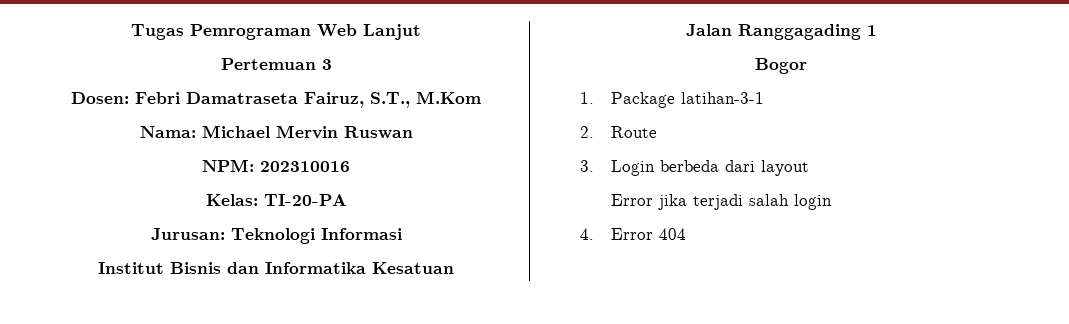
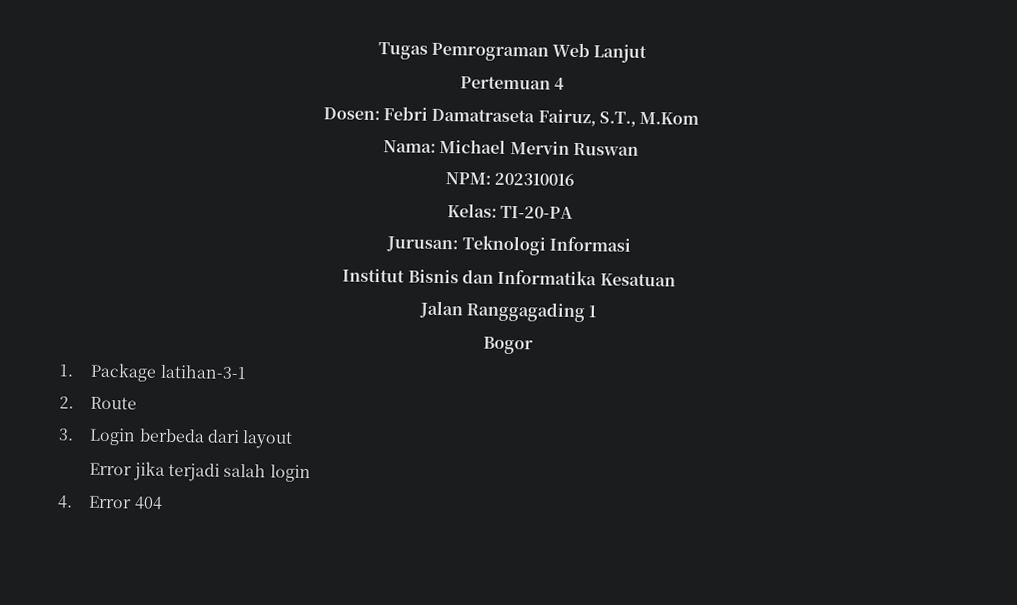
- Pertemuan 3
+ Pertemuan 4

